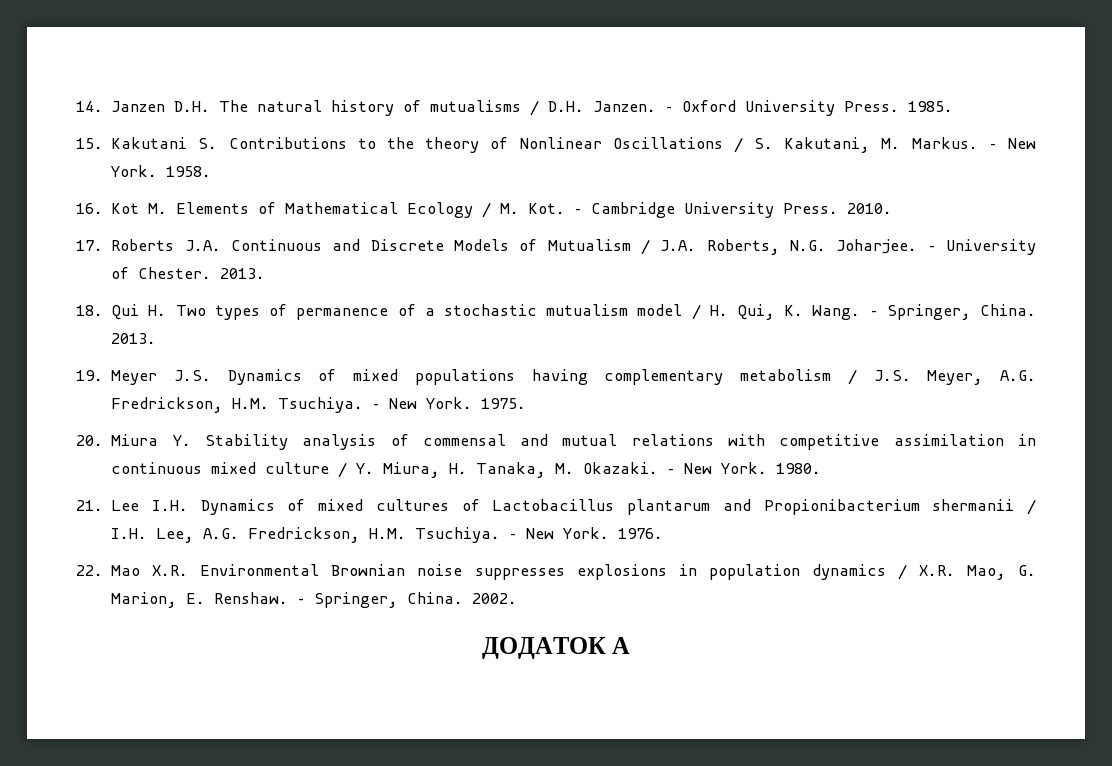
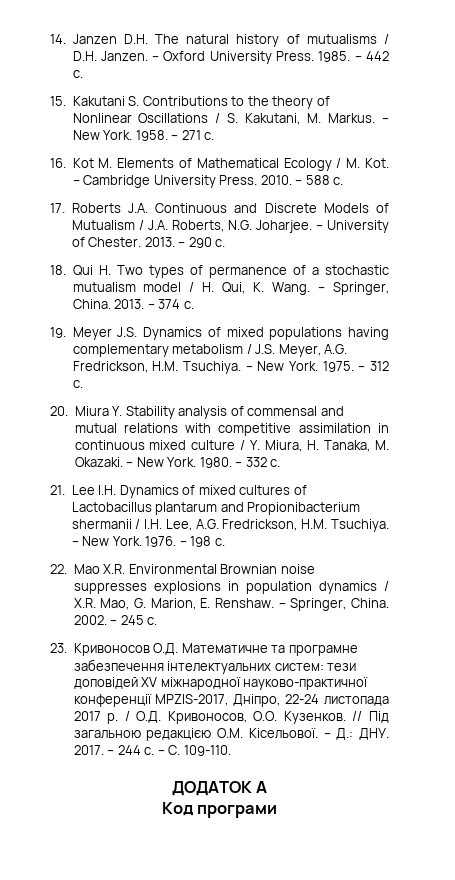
+ – 442 с.
+ – 271 с.
+ – 588 с.
+ – 290 с.
+ – 374 с.
+ – 312 с.
+ – 332 с.
+ – 198 с.
+ – 245 с.
+ 23. Кривоносов О.Д. Математичне та програмне забезпечення інтелектуальних систем: тези доповідей XV міжнародної науково-практичної конференції MPZIS-2017, Дніпро, 22-24 листопада 2017 р. / О.Д. Кривоносов, О.О. Кузенков. // Під загальною редакцією О.М. Кісельової. – Д.: ДНУ. 2017. – 244 с. – С. 109-110.
+ Код програми

